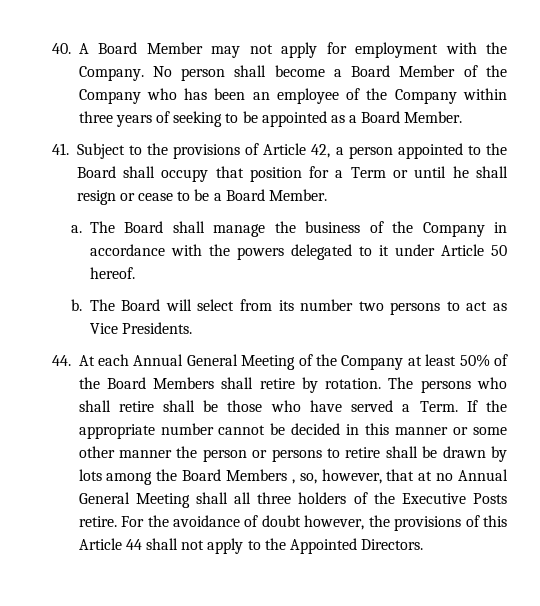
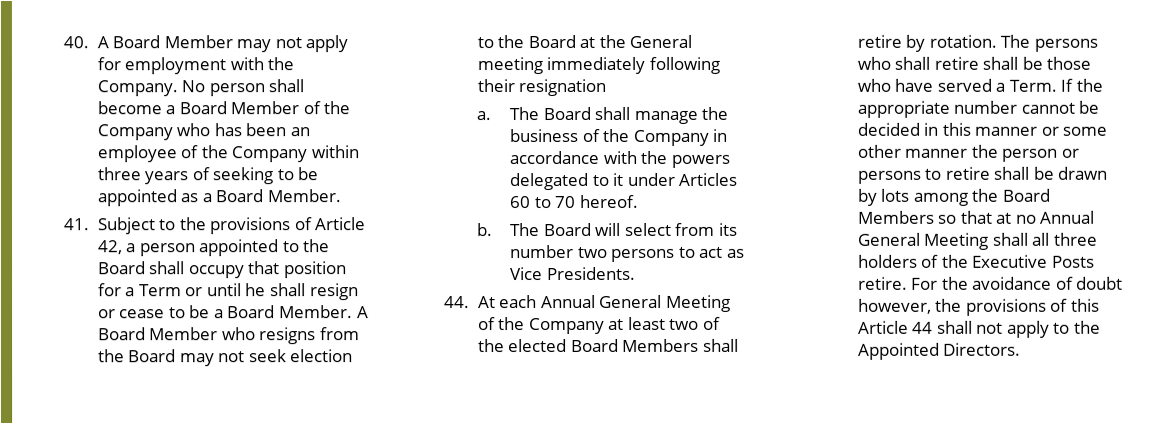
+ A Board Member who resigns from the Board may not seek election to the Board at the General meeting immediately following their resignation
- The Board shall manage the business of the Company in accordance with the powers delegated to it under Article 50 hereof.
+ The Board shall manage the business of the Company in accordance with the powers delegated to it under Articles 60 to 70 hereof.
- 44. At each Annual General Meeting of the Company at least 50% of the Board Members shall retire by rotation.
+ 44. At each Annual General Meeting of the Company at least two of the elected Board Members shall retire by rotation.
- If the appropriate number cannot be decided in this manner or some other manner the person or persons to retire shall be drawn by lots among the Board Members , so, however, that at no Annual General Meeting shall all three holders of the Executive Posts retire.
+ If the appropriate number cannot be decided in this manner or some other manner the person or persons to retire shall be drawn by lots among the Board Members so that at no Annual General Meeting shall all three holders of the Executive Posts retire.

